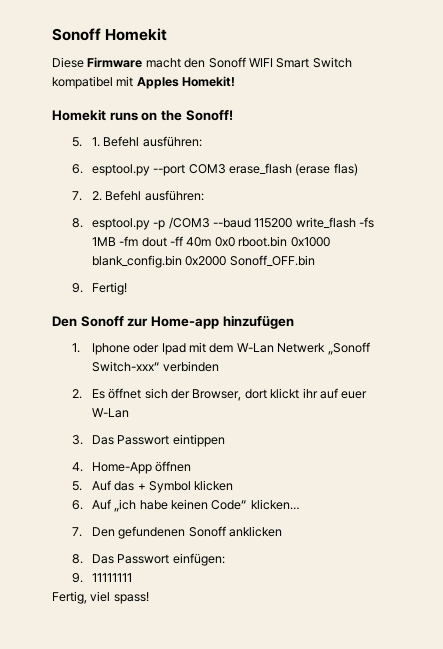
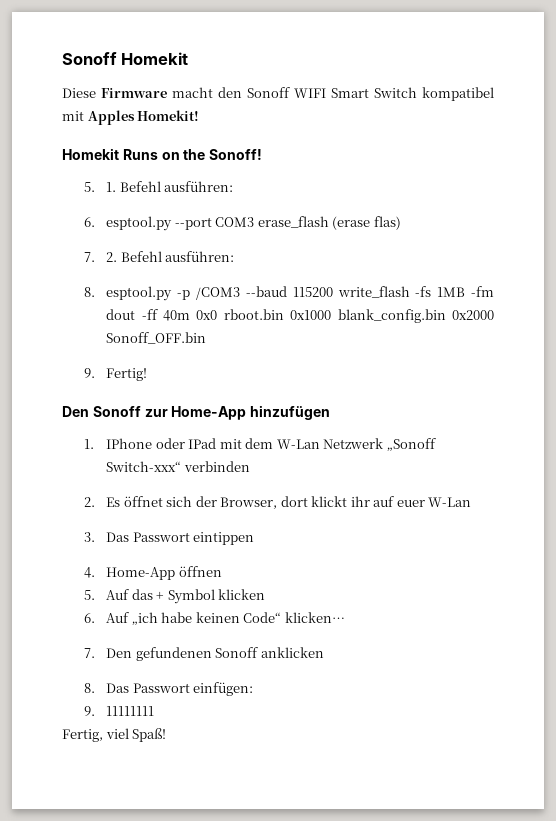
- Homekit runs on the Sonoff!
+ Homekit Runs on the Sonoff!
- Den Sonoff zur Home-app hinzufügen
+ Den Sonoff zur Home-App hinzufügen
- 1. Iphone oder Ipad mit dem W-Lan Netwerk „Sonoff Switch-xxx“ verbinden
+ 1. IPhone oder IPad mit dem W-Lan Netzwerk „Sonoff Switch-xxx“ verbinden
- Fertig, viel spass!
+ Fertig, viel Spaß!

